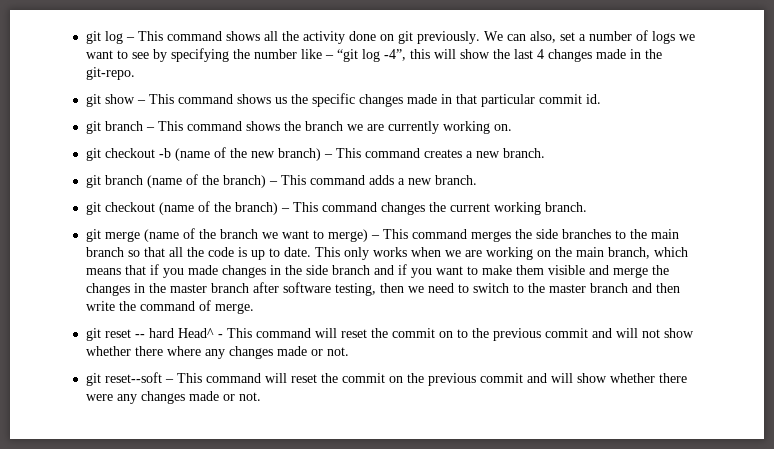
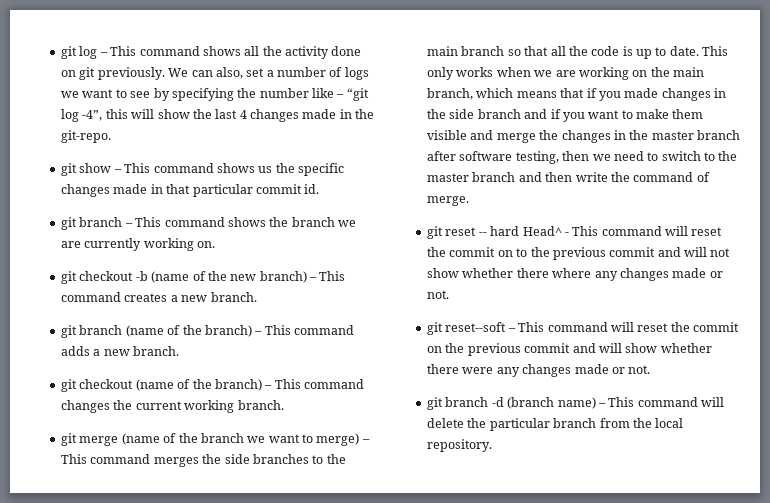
+ git branch -d (branch name) – This command will delete the particular branch from the local repository.

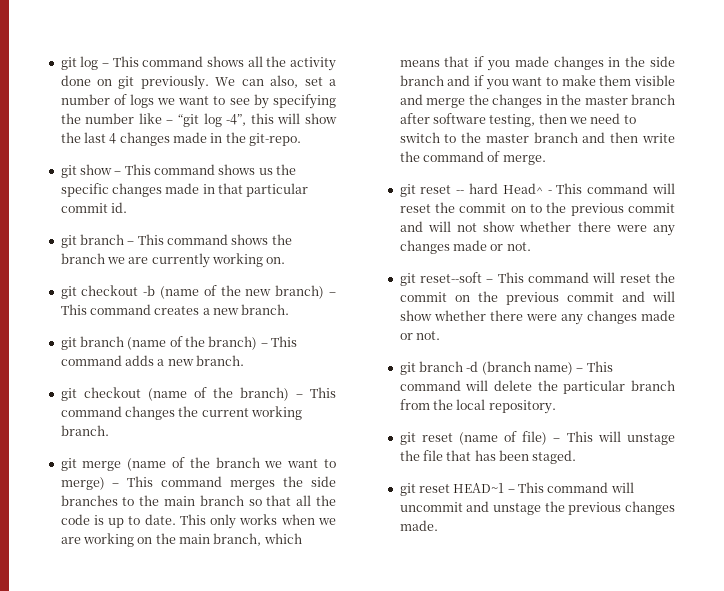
- git reset -- hard Head^ - This command will reset the commit on to the previous commit and will not show whether there where any changes made or not.
+ git reset -- hard Head^ - This command will reset the commit on to the previous commit and will not show whether there were any changes made or not.
+ git reset (name of file) – This will unstage the file that has been staged.
+ git reset HEAD~1 – This command will uncommit and unstage the previous changes made.

